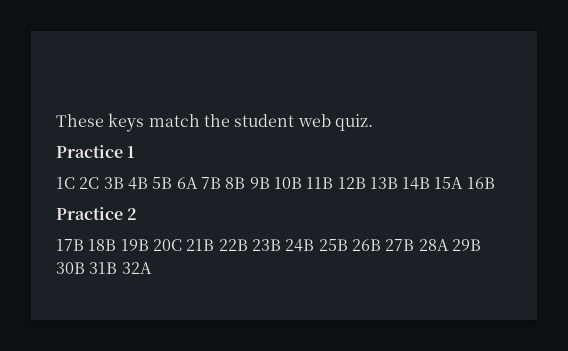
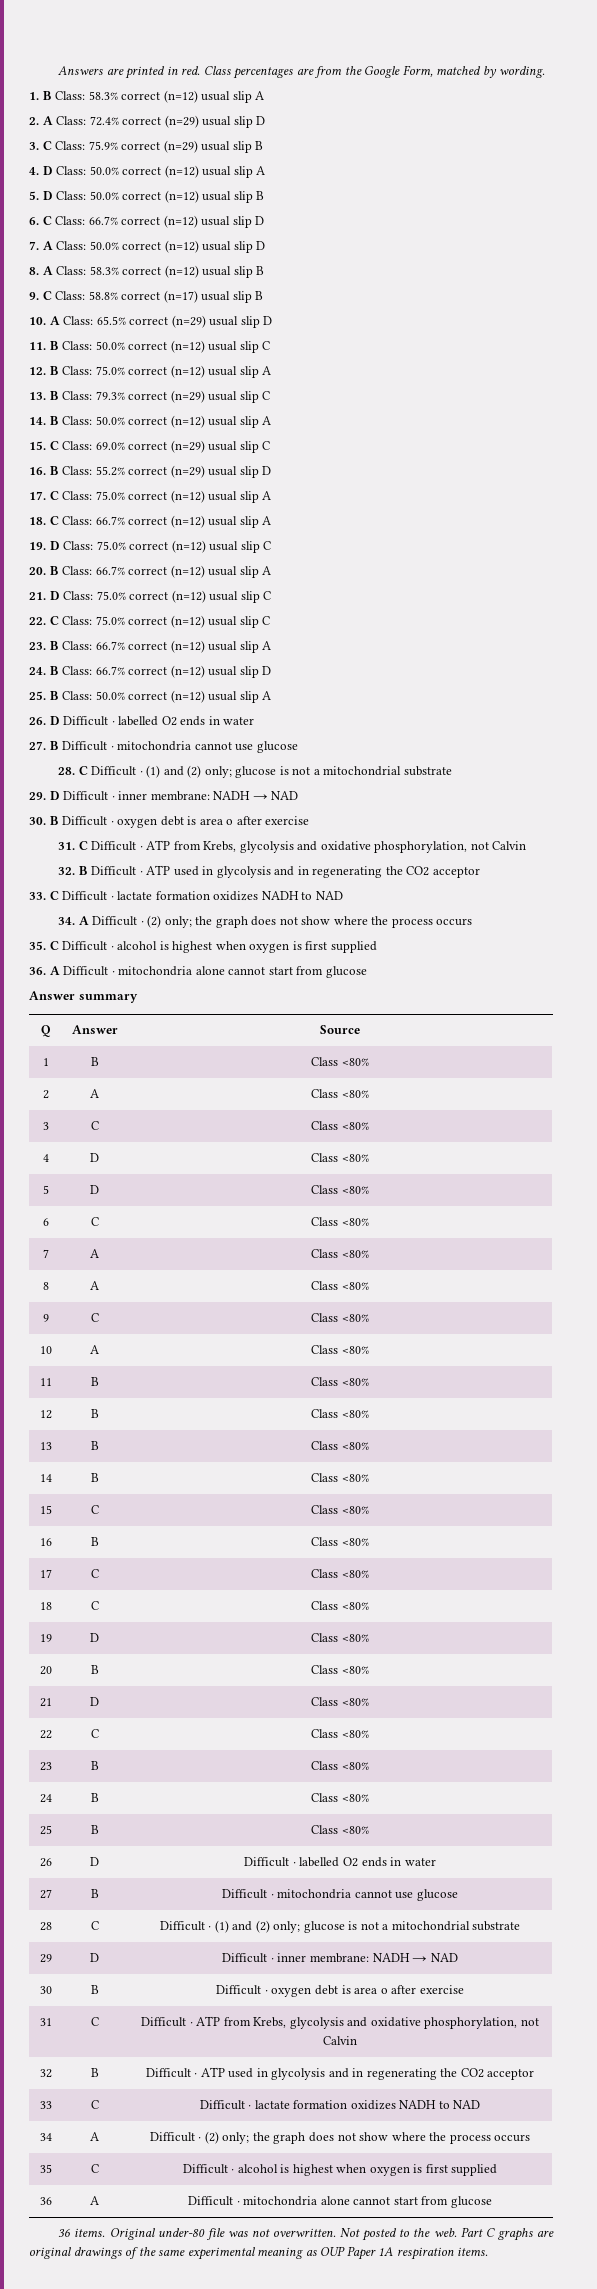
- These keys match the student web quiz.
- Practice 1
- 1C 2C 3B 4B 5B 6A 7B 8B 9B 10B 11B 12B 13B 14B 15A 16B
- Practice 2
- 17B 18B 19B 20C 21B 22B 23B 24B 25B 26B 27B 28A 29B 30B 31B 32A
+ Answers are printed in red. Class percentages are from the Google Form, matched by wording.
+ 1. B Class: 58.3% correct (n=12) usual slip A
+ 2. A Class: 72.4% correct (n=29) usual slip D
+ 3. C Class: 75.9% correct (n=29) usual slip B
+ 4. D Class: 50.0% correct (n=12) usual slip A
+ 5. D Class: 50.0% correct (n=12) usual slip B
+ 6. C Class: 66.7% correct (n=12) usual slip D
+ 7. A Class: 50.0% correct (n=12) usual slip D
+ 8. A Class: 58.3% correct (n=12) usual slip B
+ 9. C Class: 58.8% correct (n=17) usual slip B
+ 10. A Class: 65.5% correct (n=29) usual slip D
+ 11. B Class: 50.0% correct (n=12) usual slip C
+ 12. B Class: 75.0% correct (n=12) usual slip A
+ 13. B Class: 79.3% correct (n=29) usual slip C
+ 14. B Class: 50.0% correct (n=12) usual slip A
+ 15. C Class: 69.0% correct (n=29) usual slip C
+ 16. B Class: 55.2% correct (n=29) usual slip D
+ 17. C Class: 75.0% correct (n=12) usual slip A
+ 18. C Class: 66.7% correct (n=12) usual slip A
+ 19. D Class: 75.0% correct (n=12) usual slip C
+ 20. B Class: 66.7% correct (n=12) usual slip A
+ 21. D Class: 75.0% correct (n=12) usual slip C
+ 22. C Class: 75.0% correct (n=12) usual slip C
+ 23. B Class: 66.7% correct (n=12) usual slip A
+ 24. B Class: 66.7% correct (n=12) usual slip D
+ 25. B Class: 50.0% correct (n=12) usual slip A
+ 26. D Difficult · labelled O2 ends in water
+ 27. B Difficult · mitochondria cannot use glucose
+ 28. C Difficult · (1) and (2) only; glucose is not a mitochondrial substrate
+ 29. D Difficult · inner membrane: NADH → NAD
+ 30. B Difficult · oxygen debt is area o after exercise
+ 31. C Difficult · ATP from Krebs, glycolysis and oxidative phosphorylation, not Calvin
+ 32. B Difficult · ATP used in glycolysis and in regenerating the CO2 acceptor
+ 33. C Difficult · lactate formation oxidizes NADH to NAD
+ 34. A Difficult · (2) only; the graph does not show where the process occurs
+ 35. C Difficult · alcohol is highest when oxygen is first supplied
+ 36. A Difficult · mitochondria alone cannot start from glucose
+ Answer summary
+ Q | Answer | Source
+ 1 | B | Class <80%
+ 2 | A | Class <80%
+ 3 | C | Class <80%
+ 4 | D | Class <80%
+ 5 | D | Class <80%
+ 6 | C | Class <80%
+ 7 | A | Class <80%
+ 8 | A | Class <80%
+ 9 | C | Class <80%
+ 10 | A | Class <80%
+ 11 | B | Class <80%
+ 12 | B | Class <80%
+ 13 | B | Class <80%
+ 14 | B | Class <80%
+ 15 | C | Class <80%
+ 16 | B | Class <80%
+ 17 | C | Class <80%
+ 18 | C | Class <80%
+ 19 | D | Class <80%
+ 20 | B | Class <80%
+ 21 | D | Class <80%
+ 22 | C | Class <80%
+ 23 | B | Class <80%
+ 24 | B | Class <80%
+ 25 | B | Class <80%
+ 26 | D | Difficult · labelled O2 ends in water
+ 27 | B | Difficult · mitochondria cannot use glucose
+ 28 | C | Difficult · (1) and (2) only; glucose is not a mitochondrial substrate
+ 29 | D | Difficult · inner membrane: NADH → NAD
+ 30 | B | Difficult · oxygen debt is area o after exercise
+ 31 | C | Difficult · ATP from Krebs, glycolysis and oxidative phosphorylation, not Calvin
+ 32 | B | Difficult · ATP used in glycolysis and in regenerating the CO2 acceptor
+ 33 | C | Difficult · lactate formation oxidizes NADH to NAD
+ 34 | A | Difficult · (2) only; the graph does not show where the process occurs
+ 35 | C | Difficult · alcohol is highest when oxygen is first supplied
+ 36 | A | Difficult · mitochondria alone cannot start from glucose
+ 36 items. Original under-80 file was not overwritten. Not posted to the web. Part C graphs are original drawings of the same experimental meaning as OUP Paper 1A respiration items.

